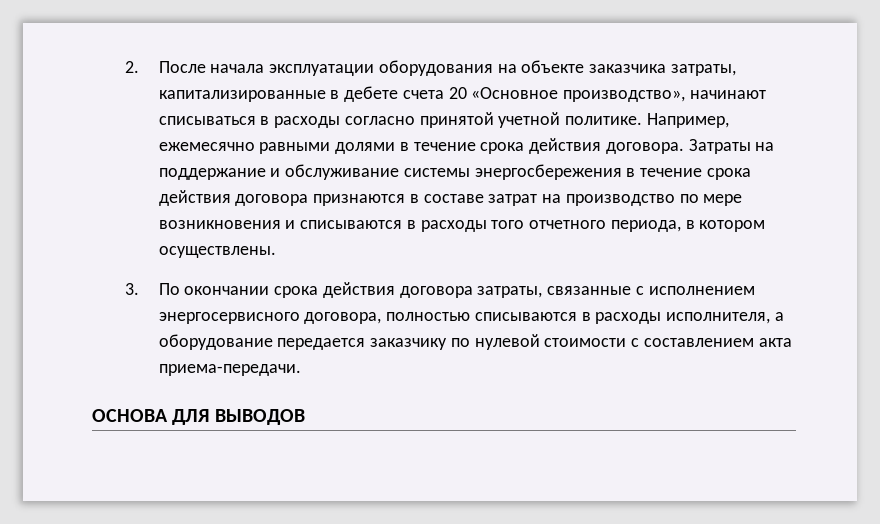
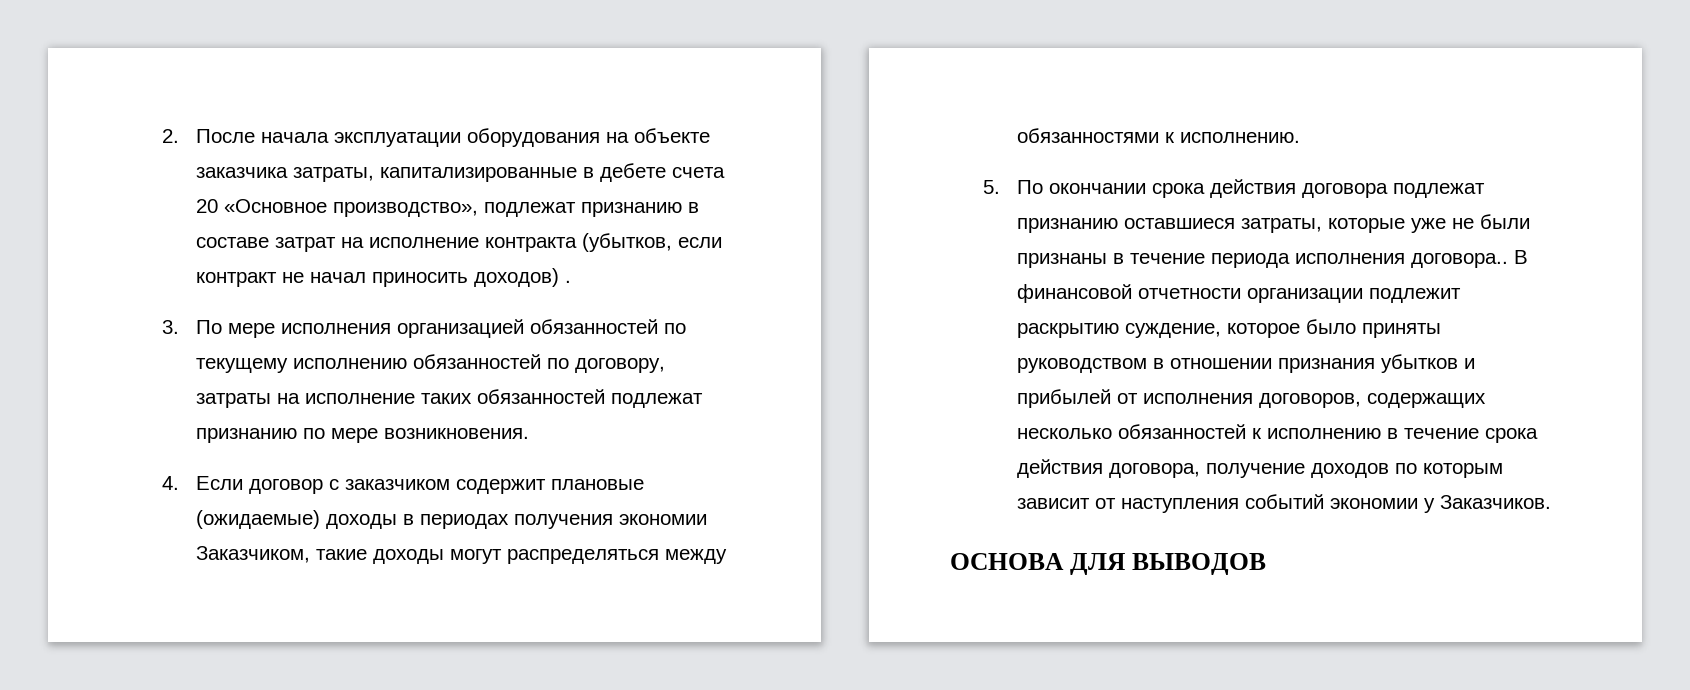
- 2. После начала эксплуатации оборудования на объекте заказчика затраты, капитализированные в дебете счета 20 «Основное производство», начинают списываться в расходы согласно принятой учетной политике. Например, ежемесячно равными долями в течение срока действия договора. Затраты на поддержание и обслуживание системы энергосбережения в течение срока действия договора признаются в составе затрат на производство по мере возникновения и списываются в расходы того отчетного периода, в котором осуществлены.
- 3. По окончании срока действия договора затраты, связанные с исполнением энергосервисного договора, полностью списываются в расходы исполнителя, а оборудование передается заказчику по нулевой стоимости с составлением акта приема-передачи.
+ 2. После начала эксплуатации оборудования на объекте заказчика затраты, капитализированные в дебете счета 20 «Основное производство», подлежат признанию в составе затрат на исполнение контракта (убытков, если контракт не начал приносить доходов) .
+ 3. По мере исполнения организацией обязанностей по текущему исполнению обязанностей по договору, затраты на исполнение таких обязанностей подлежат признанию по мере возникновения.
+ 4. Если договор с заказчиком содержит плановые (ожидаемые) доходы в периодах получения экономии Заказчиком, такие доходы могут распределяться между обязанностями к исполнению.
+ 5. По окончании срока действия договора подлежат признанию оставшиеся затраты, которые уже не были признаны в течение периода исполнения договора.. В финансовой отчетности организации подлежит раскрытию суждение, которое было приняты руководством в отношении признания убытков и прибылей от исполнения договоров, содержащих несколько обязанностей к исполнению в течение срока действия договора, получение доходов по которым зависит от наступления событий экономии у Заказчиков.

